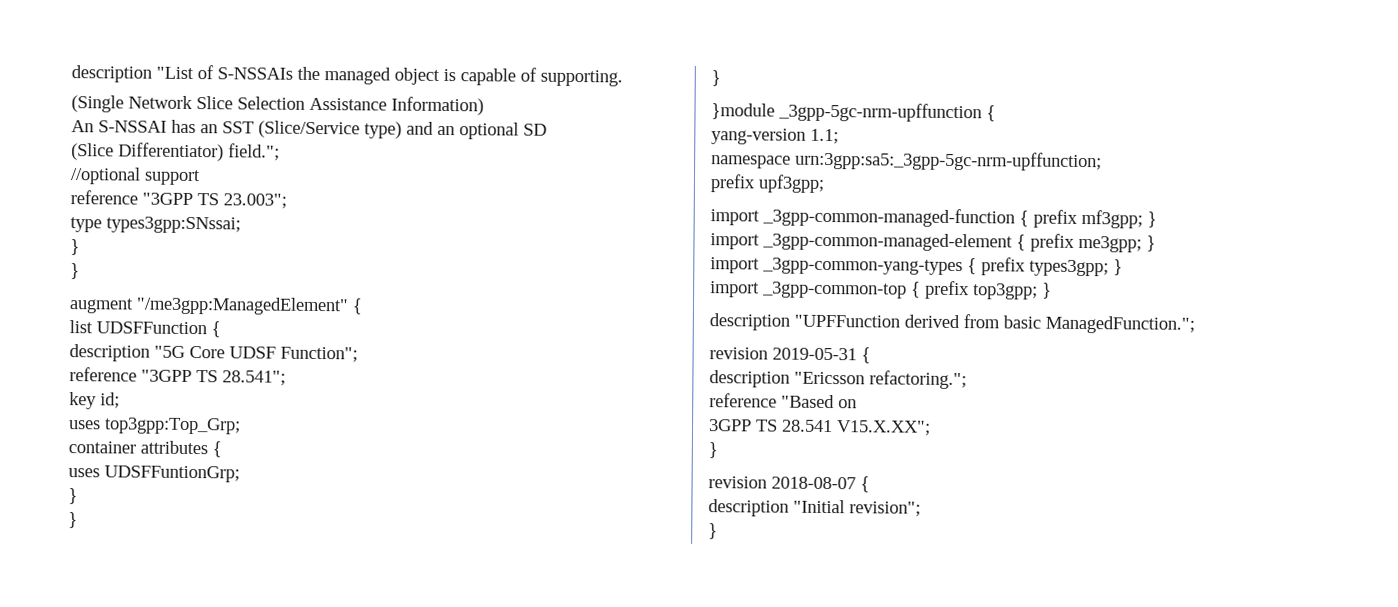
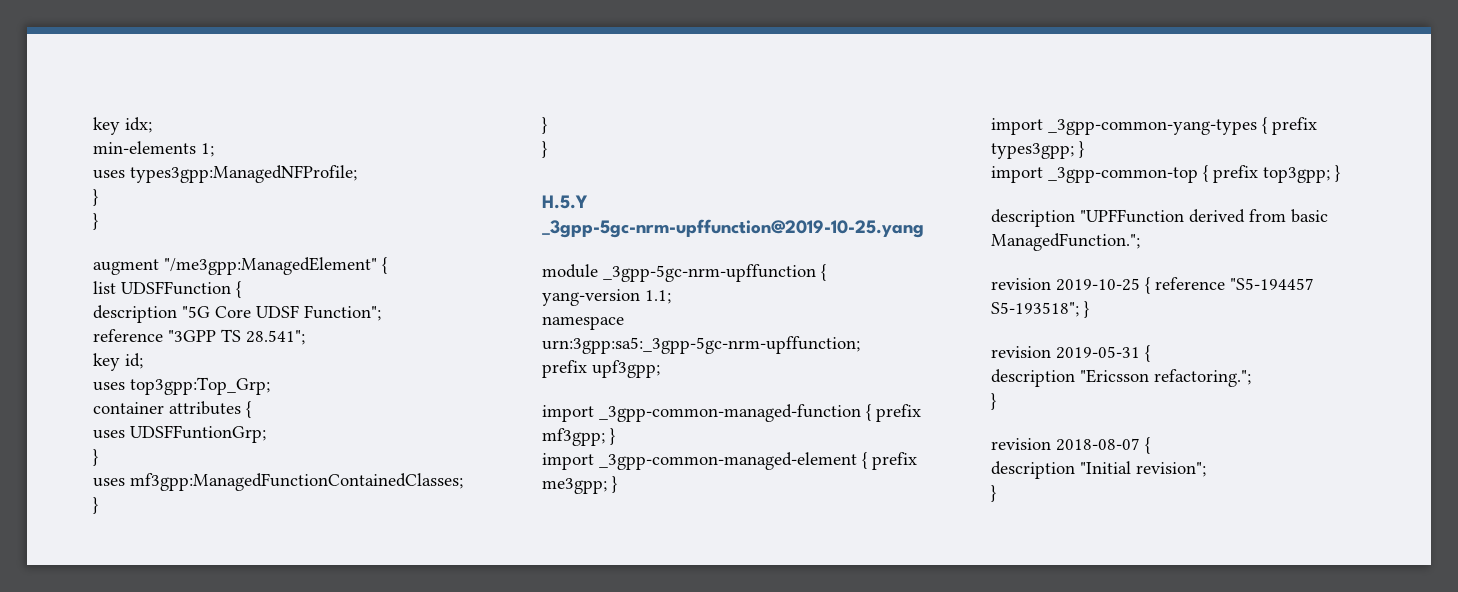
- description "List of S-NSSAIs the managed object is capable of supporting.
- (Single Network Slice Selection Assistance Information)
- An S-NSSAI has an SST (Slice/Service type) and an optional SD
- (Slice Differentiator) field.";
- //optional support
- reference "3GPP TS 23.003";
- type types3gpp:SNssai;
+ key idx;
+ min-elements 1;
+ uses types3gpp:ManagedNFProfile;
  uses UDSFFuntionGrp;
+ }
+ uses mf3gpp:ManagedFunctionContainedClasses;
  }
  }
  }
- }module _3gpp-5gc-nrm-upffunction {
+ H.5.Y _3gpp-5gc-nrm-upffunction@2019-10-25.yang
+ module _3gpp-5gc-nrm-upffunction {
+ revision 2019-10-25 { reference "S5-194457 S5-193518"; }
- reference "Based on
- 3GPP TS 28.541 V15.X.XX";

